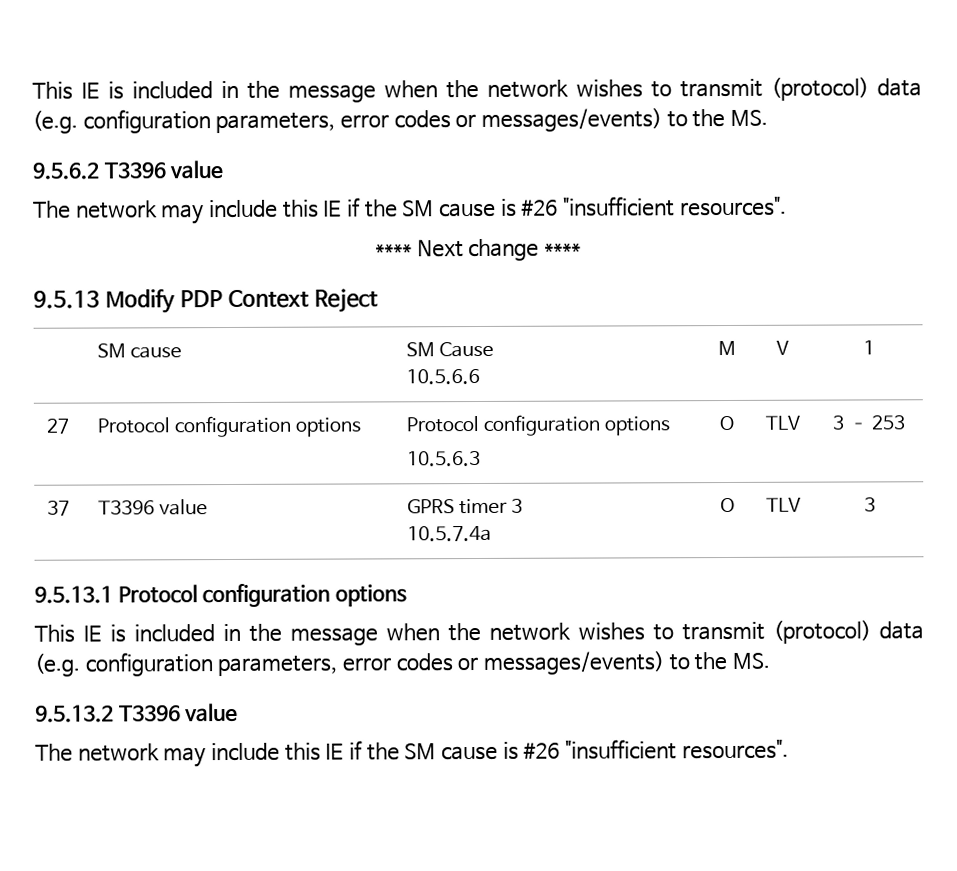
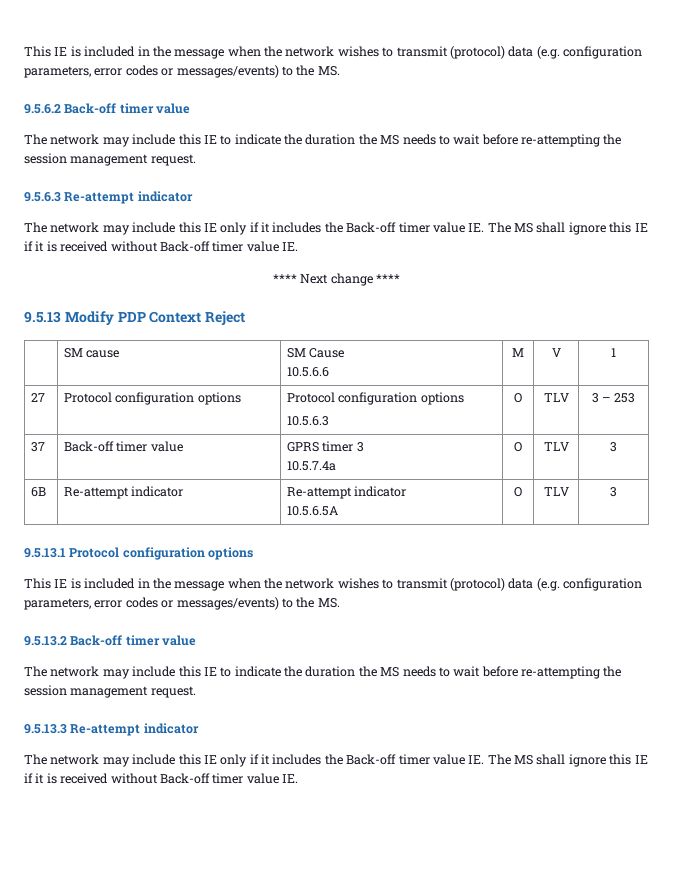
- 9.5.6.2 T3396 value
- The network may include this IE if the SM cause is #26 "insufficient resources".
+ 9.5.6.2 Back-off timer value
+ The network may include this IE to indicate the duration the MS needs to wait before re-attempting the session management request.
+ 9.5.6.3 Re-attempt indicator
+ The network may include this IE only if it includes the Back-off timer value IE. The MS shall ignore this IE if it is received without Back-off timer value IE.
- 37 | T3396 value | GPRS timer 3
+ 37 | Back-off timer value | GPRS timer 3
+ 6B | Re-attempt indicator | Re-attempt indicator
+ 10.5.6.5A | O | TLV | 3
- 9.5.13.2 T3396 value
- The network may include this IE if the SM cause is #26 "insufficient resources".
+ 9.5.13.2 Back-off timer value
+ The network may include this IE to indicate the duration the MS needs to wait before re-attempting the session management request.
+ 9.5.13.3 Re-attempt indicator
+ The network may include this IE only if it includes the Back-off timer value IE. The MS shall ignore this IE if it is received without Back-off timer value IE.

